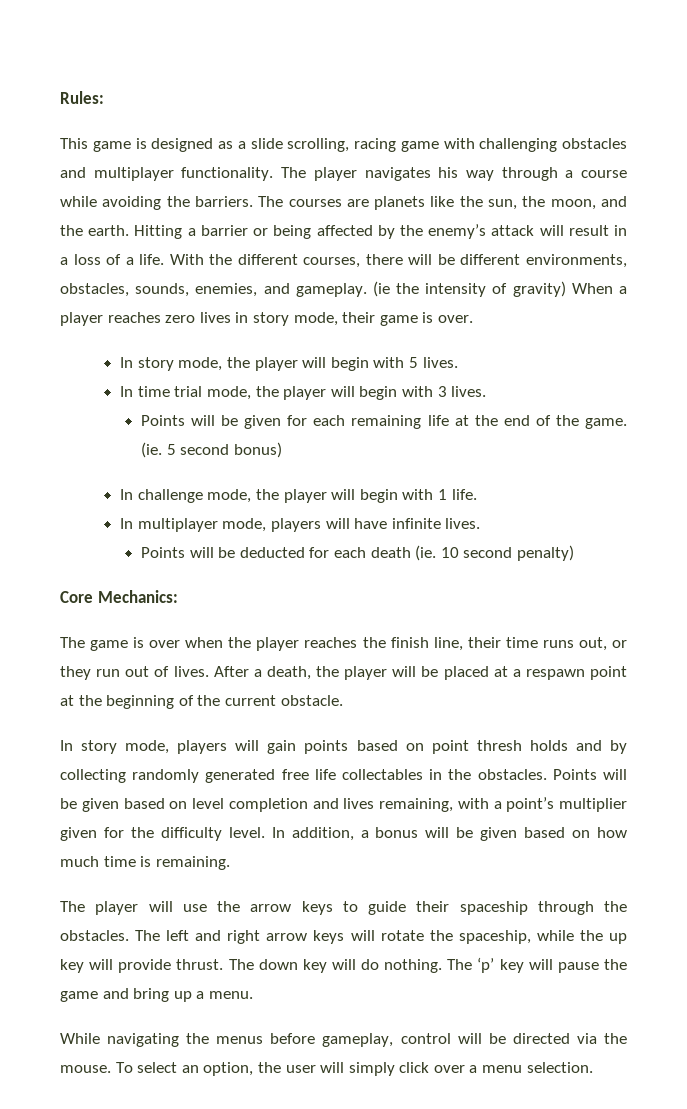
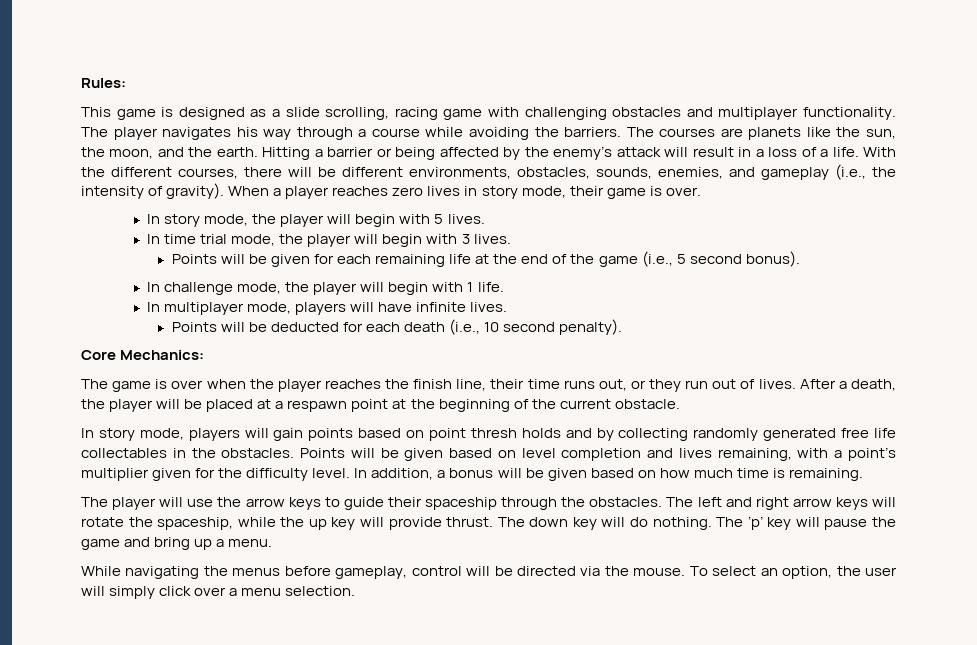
- With the different courses, there will be different environments, obstacles, sounds, enemies, and gameplay. (ie the intensity of gravity) When a player reaches zero lives in story mode, their game is over.
+ With the different courses, there will be different environments, obstacles, sounds, enemies, and gameplay (i.e., the intensity of gravity). When a player reaches zero lives in story mode, their game is over.
- Points will be given for each remaining life at the end of the game. (ie. 5 second bonus)
+ Points will be given for each remaining life at the end of the game (i.e., 5 second bonus).
- Points will be deducted for each death (ie. 10 second penalty)
+ Points will be deducted for each death (i.e., 10 second penalty).

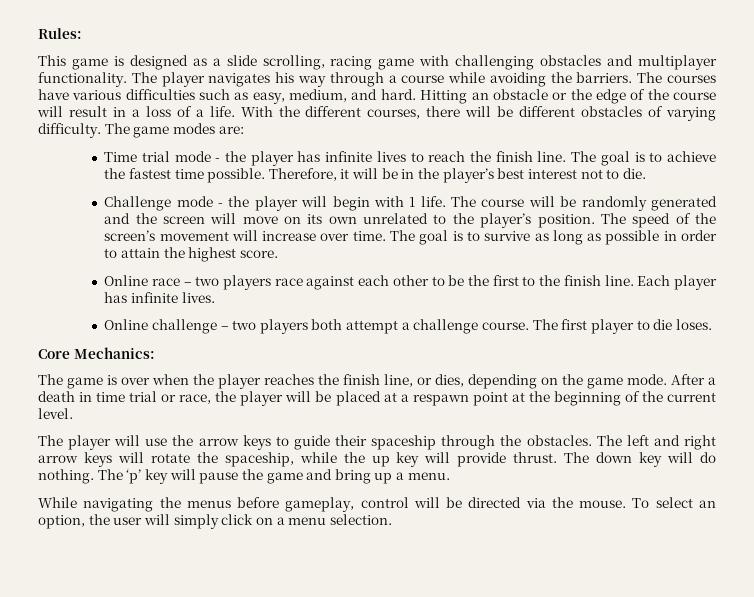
- The courses are planets like the sun, the moon, and the earth. Hitting a barrier or being affected by the enemy’s attack will result in a loss of a life.
+ The courses have various difficulties such as easy, medium, and hard. Hitting an obstacle or the edge of the course will result in a loss of a life.
- With the different courses, there will be different environments, obstacles, sounds, enemies, and gameplay (i.e., the intensity of gravity). When a player reaches zero lives in story mode, their game is over.
- In story mode, the player will begin with 5 lives.
- In time trial mode, the player will begin with 3 lives.
- Points will be given for each remaining life at the end of the game (i.e., 5 second bonus).
- In challenge mode, the player will begin with 1 life.
- In multiplayer mode, players will have infinite lives.
- Points will be deducted for each death (i.e., 10 second penalty).
+ With the different courses, there will be different obstacles of varying difficulty. The game modes are:
+ Time trial mode - the player has infinite lives to reach the finish line. The goal is to achieve the fastest time possible. Therefore, it will be in the player’s best interest not to die.
+ Challenge mode - the player will begin with 1 life. The course will be randomly generated and the screen will move on its own unrelated to the player’s position. The speed of the screen’s movement will increase over time. The goal is to survive as long as possible in order to attain the highest score.
+ Online race – two players race against each other to be the first to the finish line. Each player has infinite lives.
+ Online challenge – two players both attempt a challenge course. The first player to die loses.
- The game is over when the player reaches the finish line, their time runs out, or they run out of lives. After a death, the player will be placed at a respawn point at the beginning of the current obstacle.
- In story mode, players will gain points based on point thresh holds and by collecting randomly generated free life collectables in the obstacles. Points will be given based on level completion and lives remaining, with a point’s multiplier given for the difficulty level. In addition, a bonus will be given based on how much time is remaining.
+ The game is over when the player reaches the finish line, or dies, depending on the game mode. After a death in time trial or race, the player will be placed at a respawn point at the beginning of the current level.
- To select an option, the user will simply click over a menu selection.
+ To select an option, the user will simply click on a menu selection.

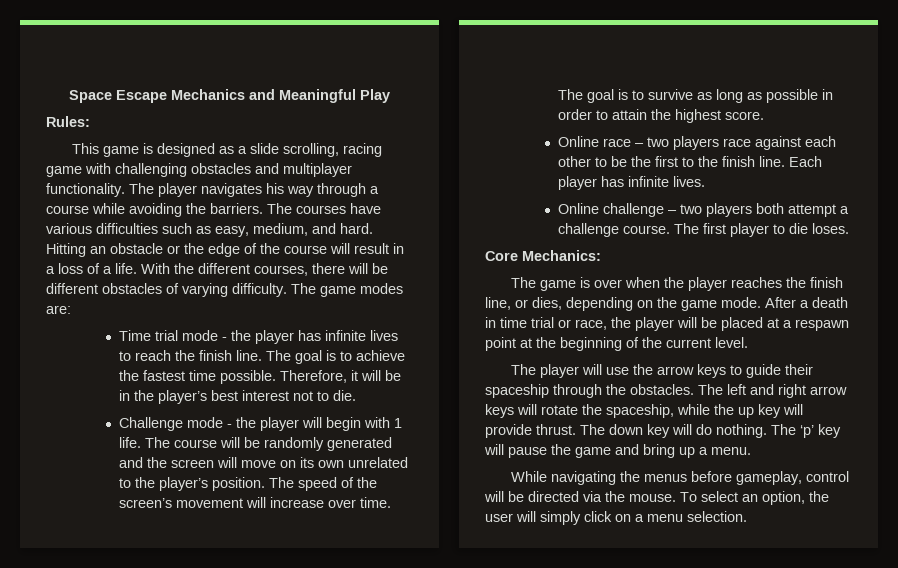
+ Space Escape Mechanics and Meaningful Play

